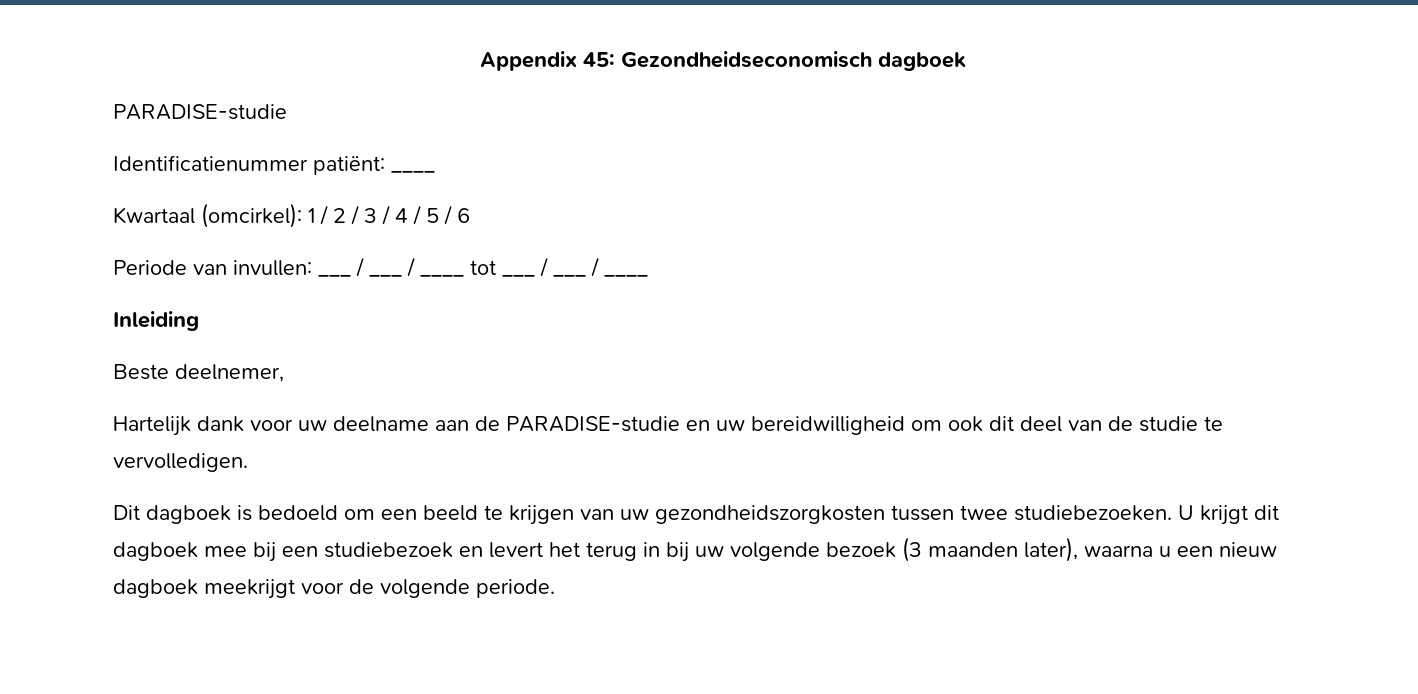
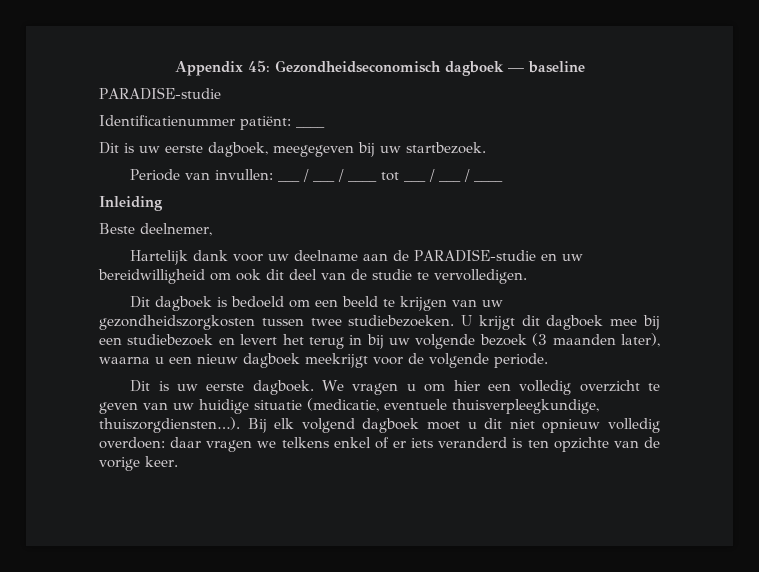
- Appendix 45: Gezondheidseconomisch dagboek
+ Appendix 45: Gezondheidseconomisch dagboek — baseline
- Kwartaal (omcirkel): 1 / 2 / 3 / 4 / 5 / 6
+ Dit is uw eerste dagboek, meegegeven bij uw startbezoek.
+ Dit is uw eerste dagboek. We vragen u om hier een volledig overzicht te geven van uw huidige situatie (medicatie, eventuele thuisverpleegkundige, thuiszorgdiensten…). Bij elk volgend dagboek moet u dit niet opnieuw volledig overdoen: daar vragen we telkens enkel of er iets veranderd is ten opzichte van de vorige keer.

